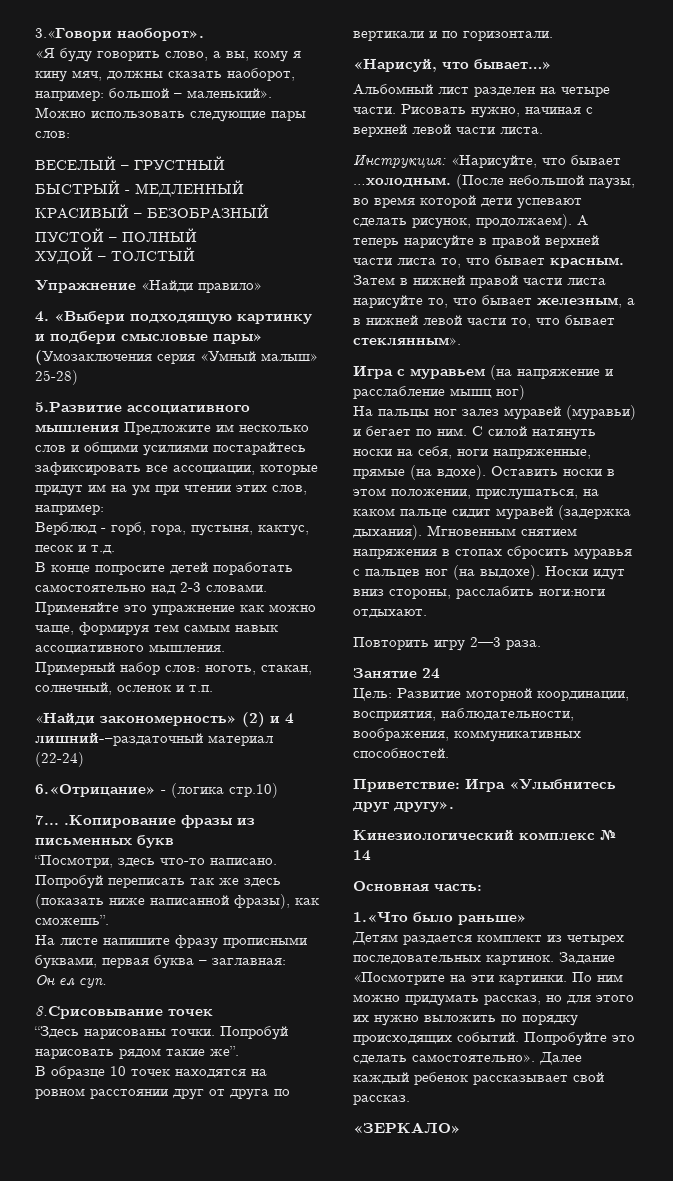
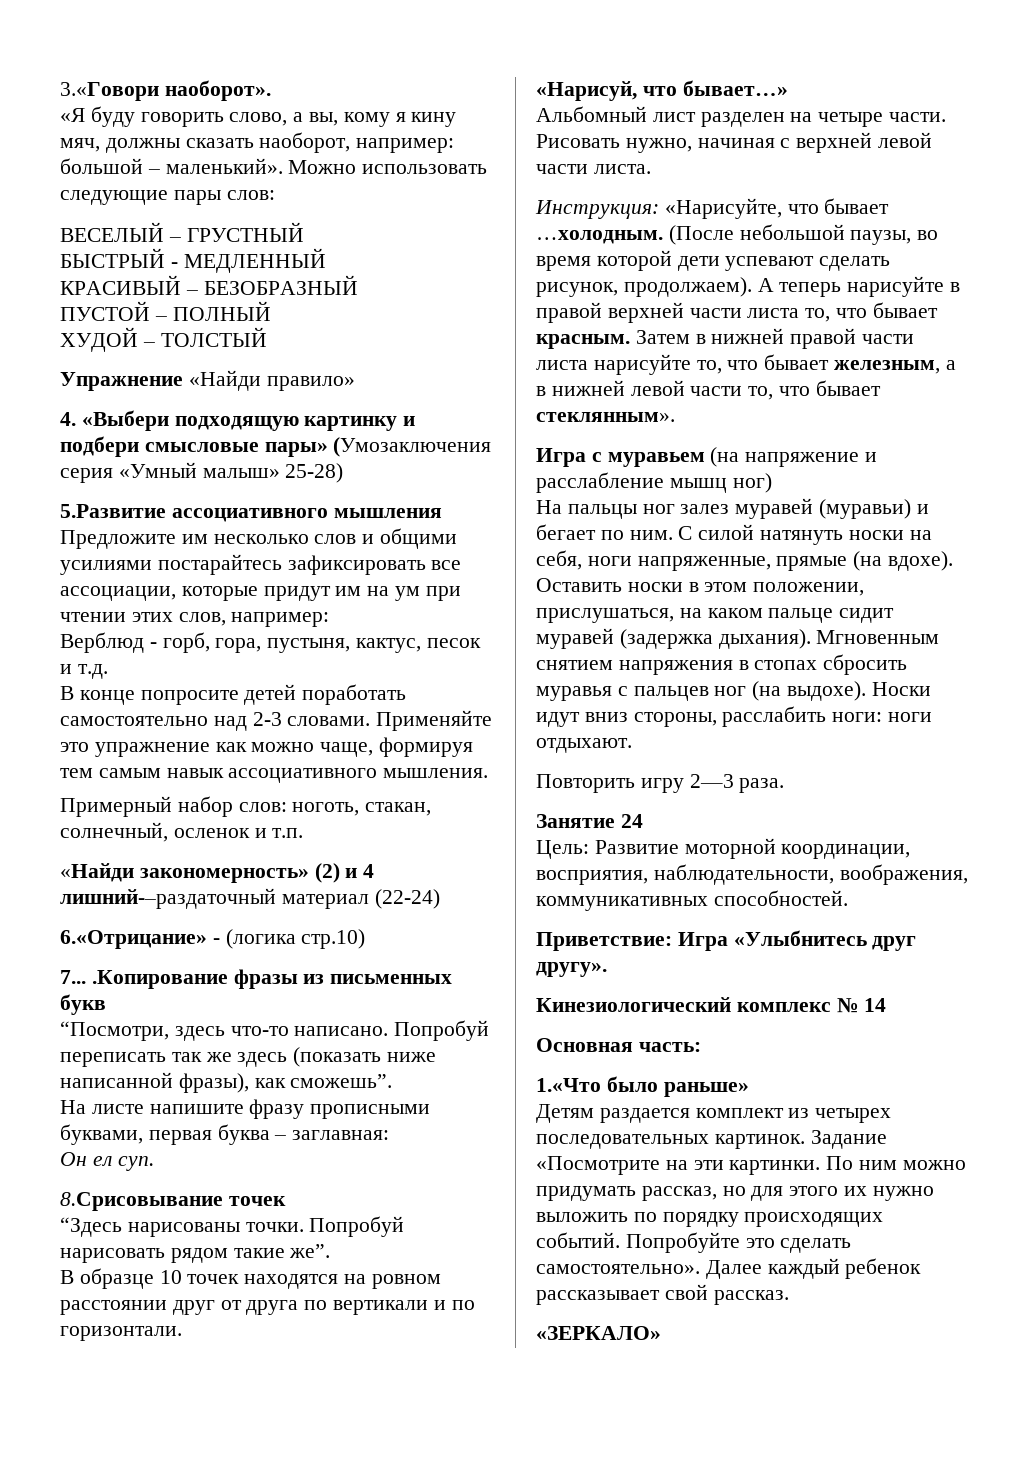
- Носки идут вниз стороны, расслабить ноги:ноги отдыхают.
+ Носки идут вниз стороны, расслабить ноги: ноги отдыхают.

